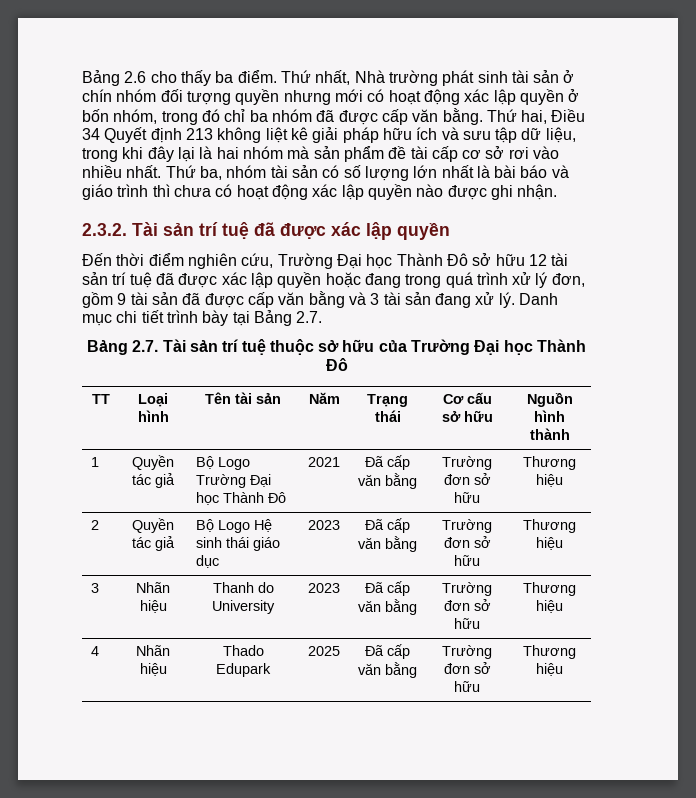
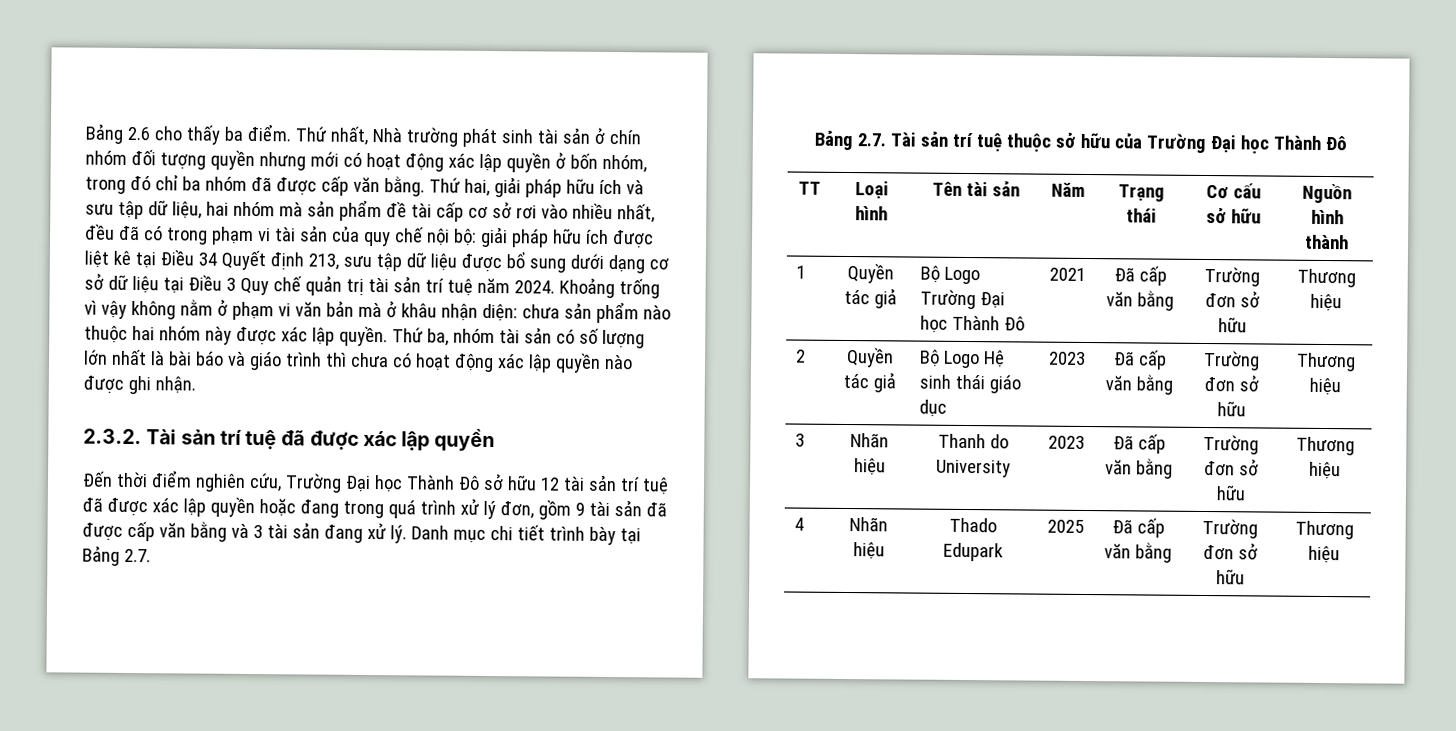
- Thứ hai, Điều 34 Quyết định 213 không liệt kê giải pháp hữu ích và sưu tập dữ liệu, trong khi đây lại là hai nhóm mà sản phẩm đề tài cấp cơ sở rơi vào nhiều nhất.
+ Thứ hai, giải pháp hữu ích và sưu tập dữ liệu, hai nhóm mà sản phẩm đề tài cấp cơ sở rơi vào nhiều nhất, đều đã có trong phạm vi tài sản của quy chế nội bộ: giải pháp hữu ích được liệt kê tại Điều 34 Quyết định 213, sưu tập dữ liệu được bổ sung dưới dạng cơ sở dữ liệu tại Điều 3 Quy chế quản trị tài sản trí tuệ năm 2024. Khoảng trống vì vậy không nằm ở phạm vi văn bản mà ở khâu nhận diện: chưa sản phẩm nào thuộc hai nhóm này được xác lập quyền.

